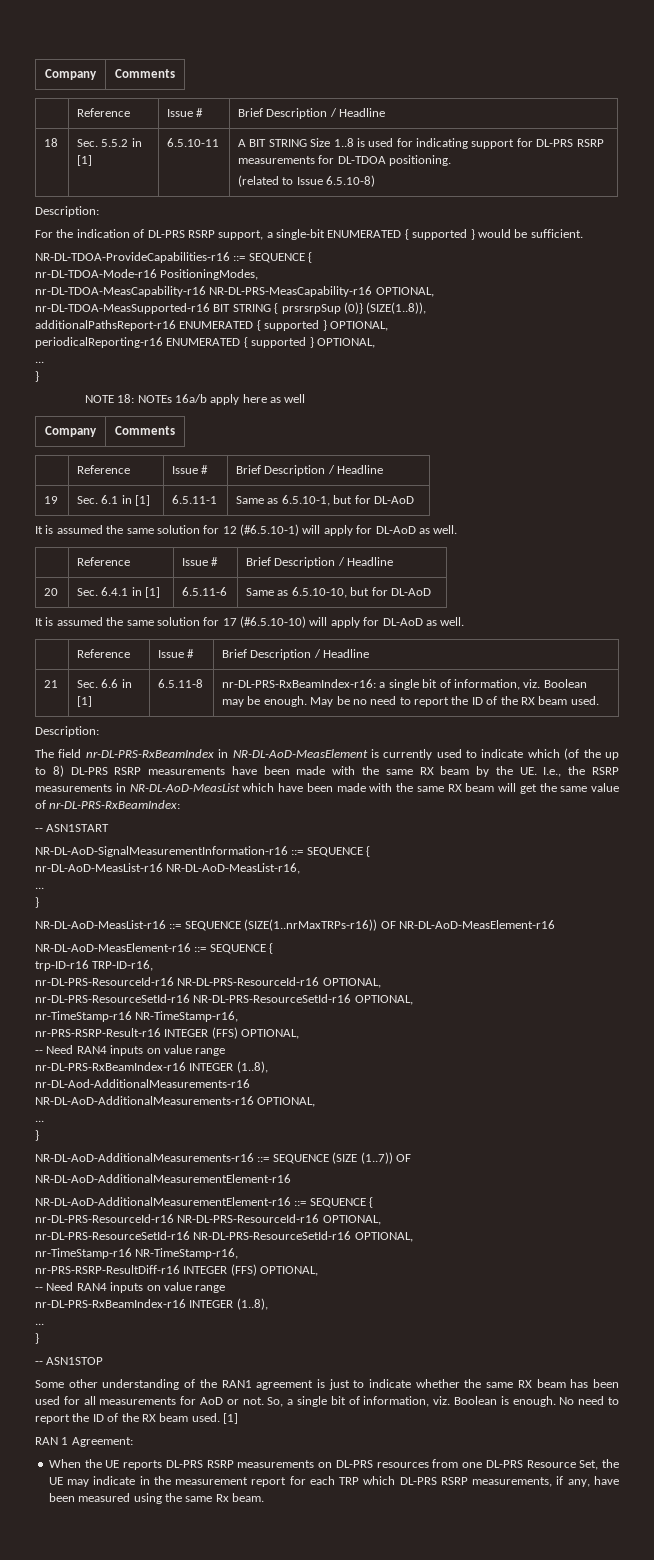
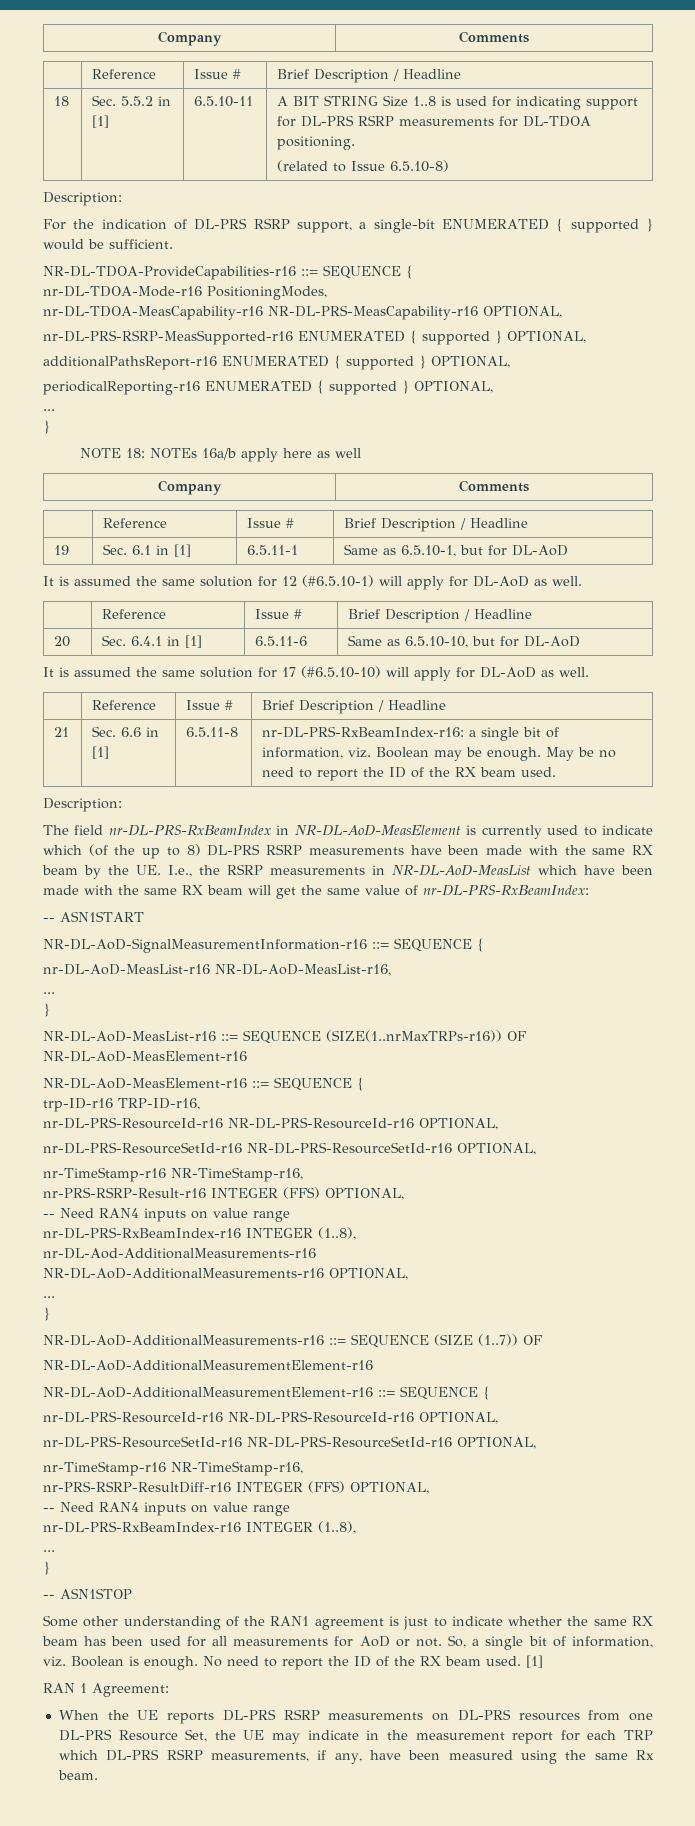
- nr-DL-TDOA-MeasSupported-r16 BIT STRING { prsrsrpSup (0)} (SIZE(1..8)),
+ nr-DL-PRS-RSRP-MeasSupported-r16 ENUMERATED { supported } OPTIONAL,

